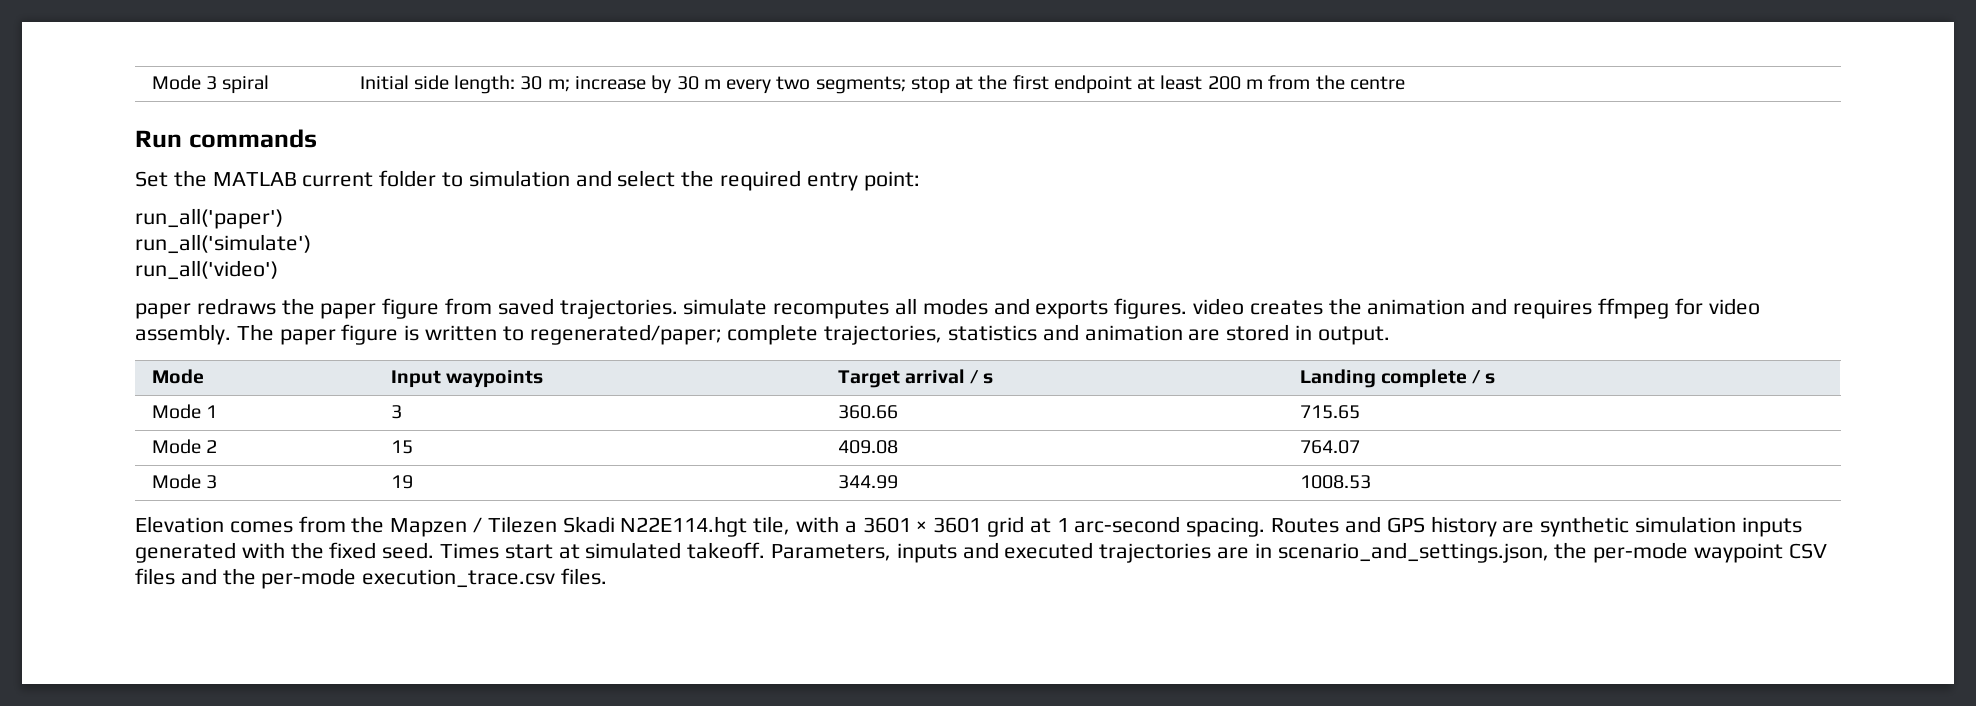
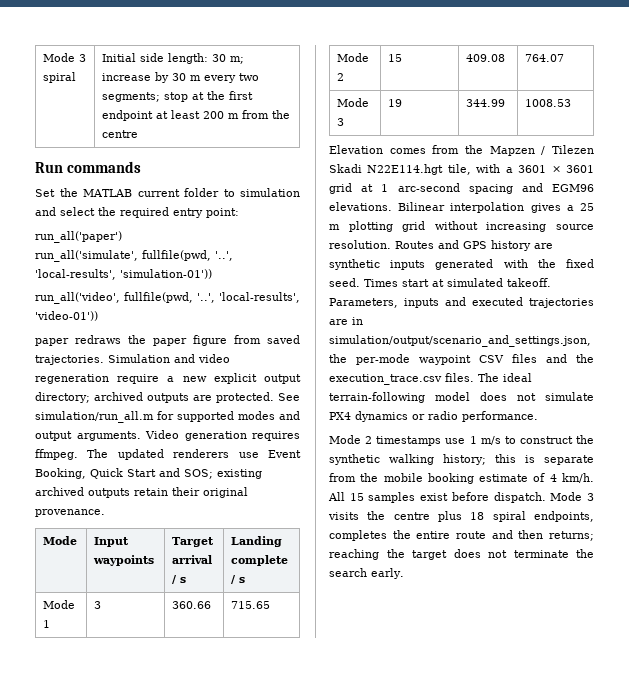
- run_all('simulate')
- run_all('video')
+ run_all('simulate', fullfile(pwd, '..', 'local-results', 'simulation-01'))
+ run_all('video', fullfile(pwd, '..', 'local-results', 'video-01'))
- paper redraws the paper figure from saved trajectories. simulate recomputes all modes and exports figures. video creates the animation and requires ffmpeg for video assembly. The paper figure is written to regenerated/paper; complete trajectories, statistics and animation are stored in output.
+ paper redraws the paper figure from saved trajectories. Simulation and video regeneration require a new explicit output directory; archived outputs are protected. See simulation/run_all.m for supported modes and output arguments. Video generation requires ffmpeg. The updated renderers use Event Booking, Quick Start and SOS; existing archived outputs retain their original provenance.
- Elevation comes from the Mapzen / Tilezen Skadi N22E114.hgt tile, with a 3601 × 3601 grid at 1 arc-second spacing.
+ Elevation comes from the Mapzen / Tilezen Skadi N22E114.hgt tile, with a 3601 × 3601 grid at 1 arc-second spacing and EGM96 elevations. Bilinear interpolation gives a 25 m plotting grid without increasing source resolution.
- Routes and GPS history are synthetic simulation inputs generated with the fixed seed.
+ Routes and GPS history are synthetic inputs generated with the fixed seed.
- Parameters, inputs and executed trajectories are in scenario_and_settings.json, the per-mode waypoint CSV files and the per-mode execution_trace.csv files.
+ Parameters, inputs and executed trajectories are in simulation/output/scenario_and_settings.json, the per-mode waypoint CSV files and the execution_trace.csv files.
+ The ideal terrain-following model does not simulate PX4 dynamics or radio performance.
+ Mode 2 timestamps use 1 m/s to construct the synthetic walking history; this is separate from the mobile booking estimate of 4 km/h. All 15 samples exist before dispatch. Mode 3 visits the centre plus 18 spiral endpoints, completes the entire route and then returns; reaching the target does not terminate the search early.

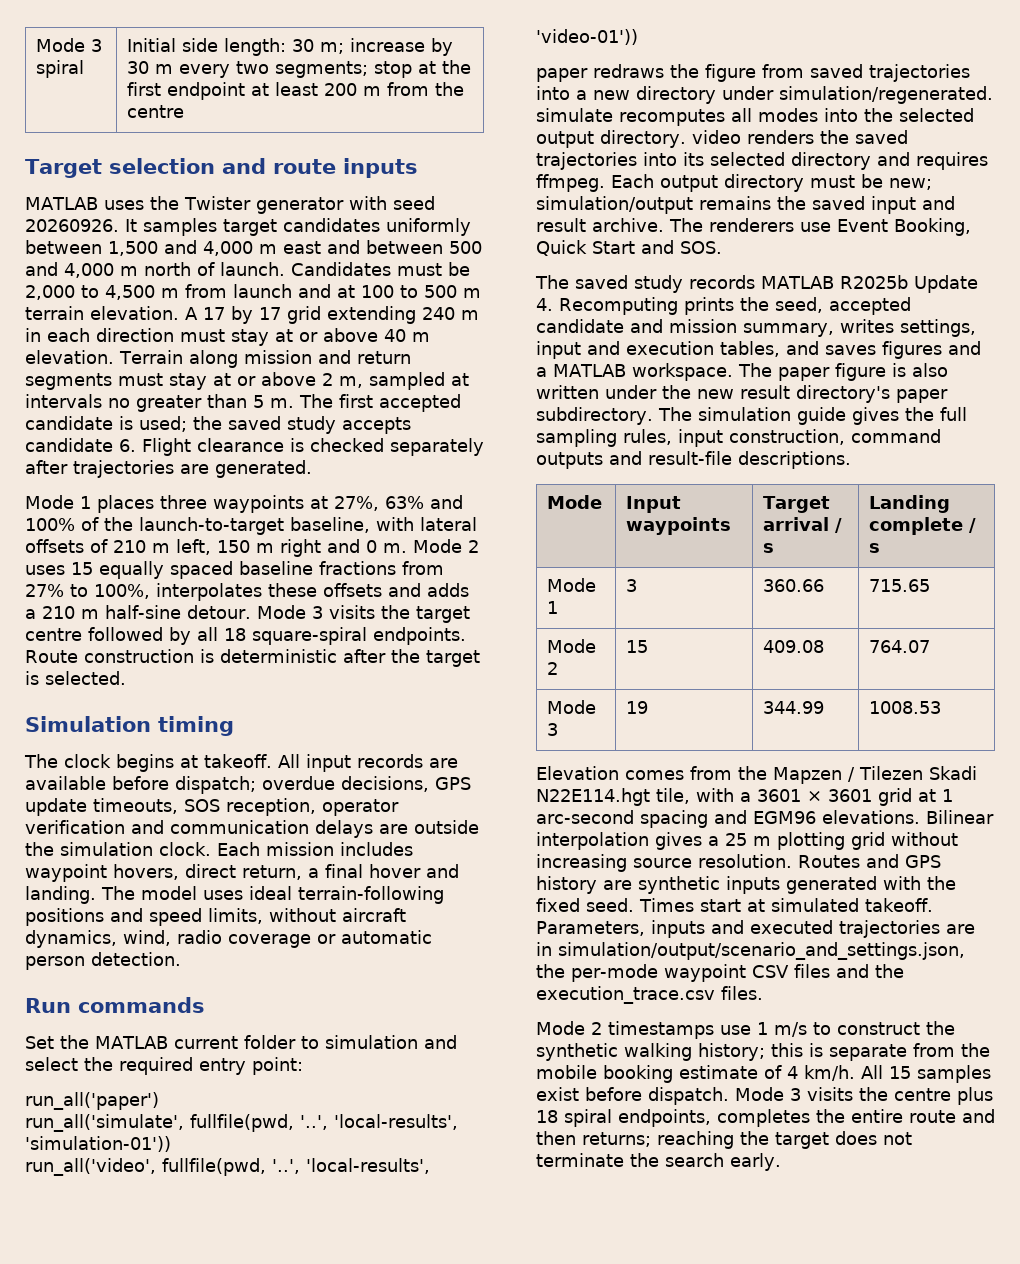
+ Target selection and route inputs
+ MATLAB uses the Twister generator with seed 20260926. It samples target candidates uniformly between 1,500 and 4,000 m east and between 500 and 4,000 m north of launch. Candidates must be 2,000 to 4,500 m from launch and at 100 to 500 m terrain elevation. A 17 by 17 grid extending 240 m in each direction must stay at or above 40 m elevation. Terrain along mission and return segments must stay at or above 2 m, sampled at intervals no greater than 5 m. The first accepted candidate is used; the saved study accepts candidate 6. Flight clearance is checked separately after trajectories are generated.
+ Mode 1 places three waypoints at 27%, 63% and 100% of the launch-to-target baseline, with lateral offsets of 210 m left, 150 m right and 0 m. Mode 2 uses 15 equally spaced baseline fractions from 27% to 100%, interpolates these offsets and adds a 210 m half-sine detour. Mode 3 visits the target centre followed by all 18 square-spiral endpoints. Route construction is deterministic after the target is selected.
+ Simulation timing
+ The clock begins at takeoff. All input records are available before dispatch; overdue decisions, GPS update timeouts, SOS reception, operator verification and communication delays are outside the simulation clock. Each mission includes waypoint hovers, direct return, a final hover and landing. The model uses ideal terrain-following positions and speed limits, without aircraft dynamics, wind, radio coverage or automatic person detection.
- paper redraws the paper figure from saved trajectories. Simulation and video regeneration require a new explicit output directory; archived outputs are protected. See simulation/run_all.m for supported modes and output arguments. Video generation requires ffmpeg. The updated renderers use Event Booking, Quick Start and SOS; existing archived outputs retain their original provenance.
+ paper redraws the figure from saved trajectories into a new directory under simulation/regenerated. simulate recomputes all modes into the selected output directory. video renders the saved trajectories into its selected directory and requires ffmpeg. Each output directory must be new; simulation/output remains the saved input and result archive. The renderers use Event Booking, Quick Start and SOS.
+ The saved study records MATLAB R2025b Update 4. Recomputing prints the seed, accepted candidate and mission summary, writes settings, input and execution tables, and saves figures and a MATLAB workspace. The paper figure is also written under the new result directory's paper subdirectory. The simulation guide gives the full sampling rules, input construction, command outputs and result-file descriptions.
- The ideal terrain-following model does not simulate PX4 dynamics or radio performance.

